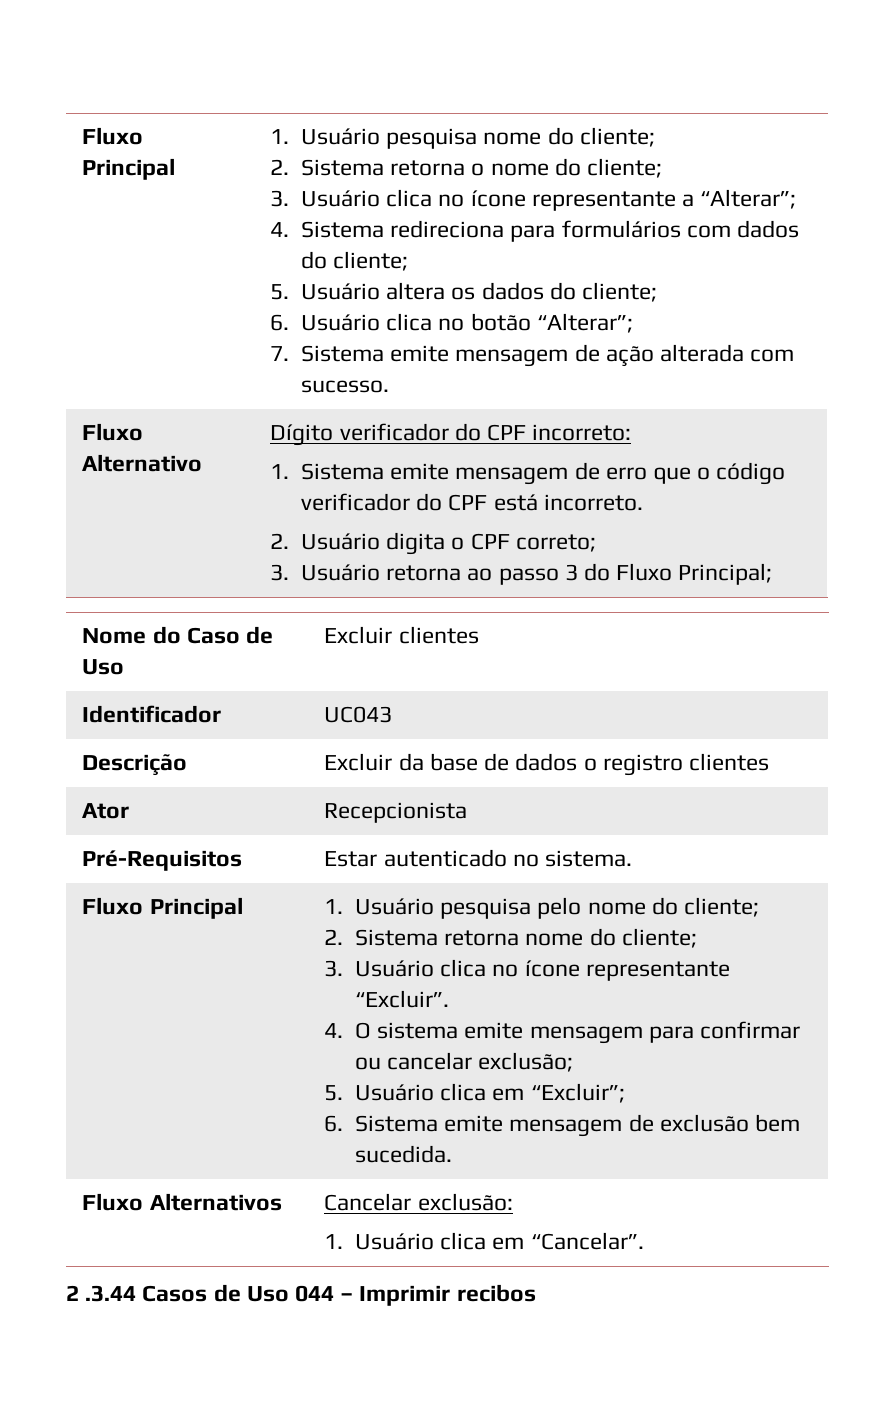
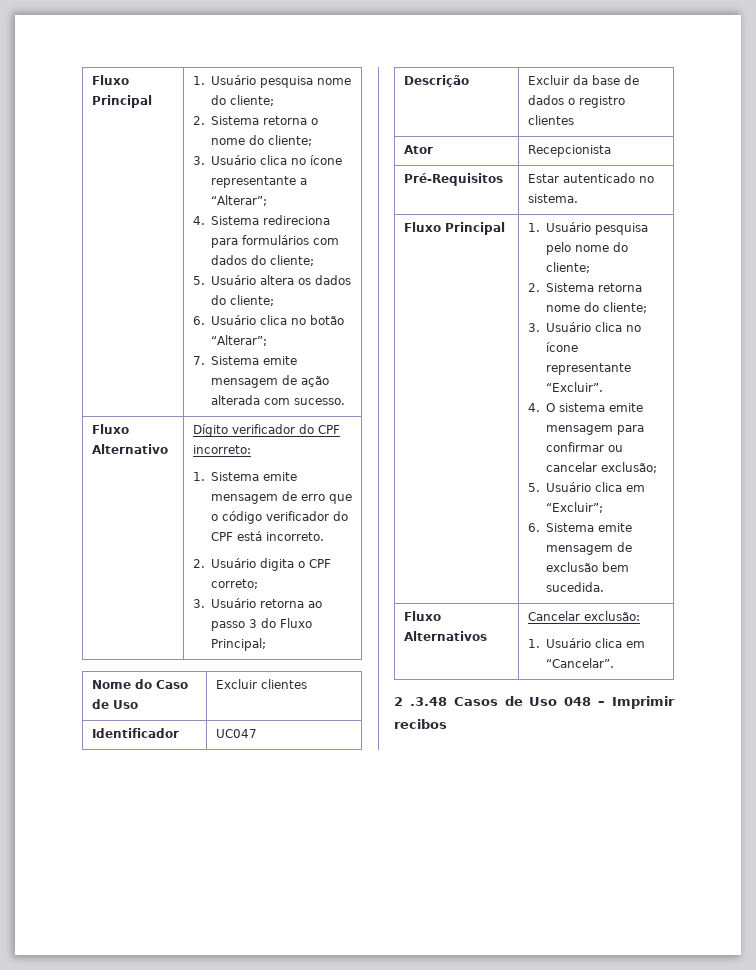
- Identificador | UC043
+ Identificador | UC047
- 2 .3.44 Casos de Uso 044 – Imprimir recibos
+ 2 .3.48 Casos de Uso 048 – Imprimir recibos

